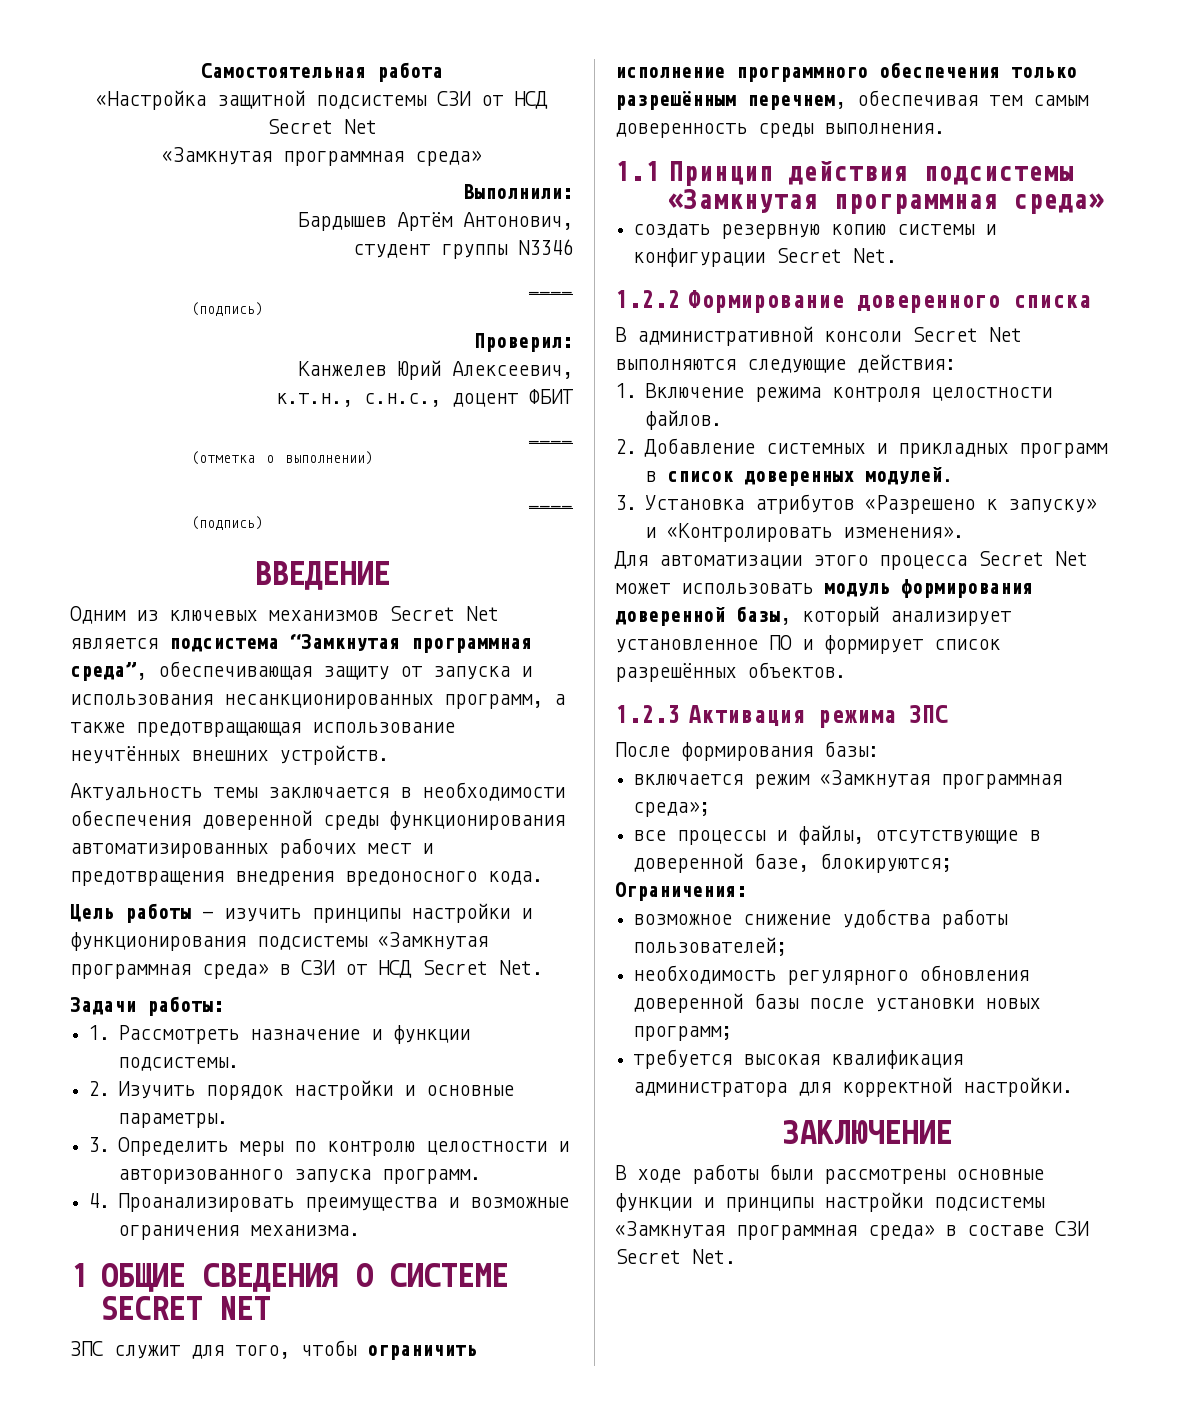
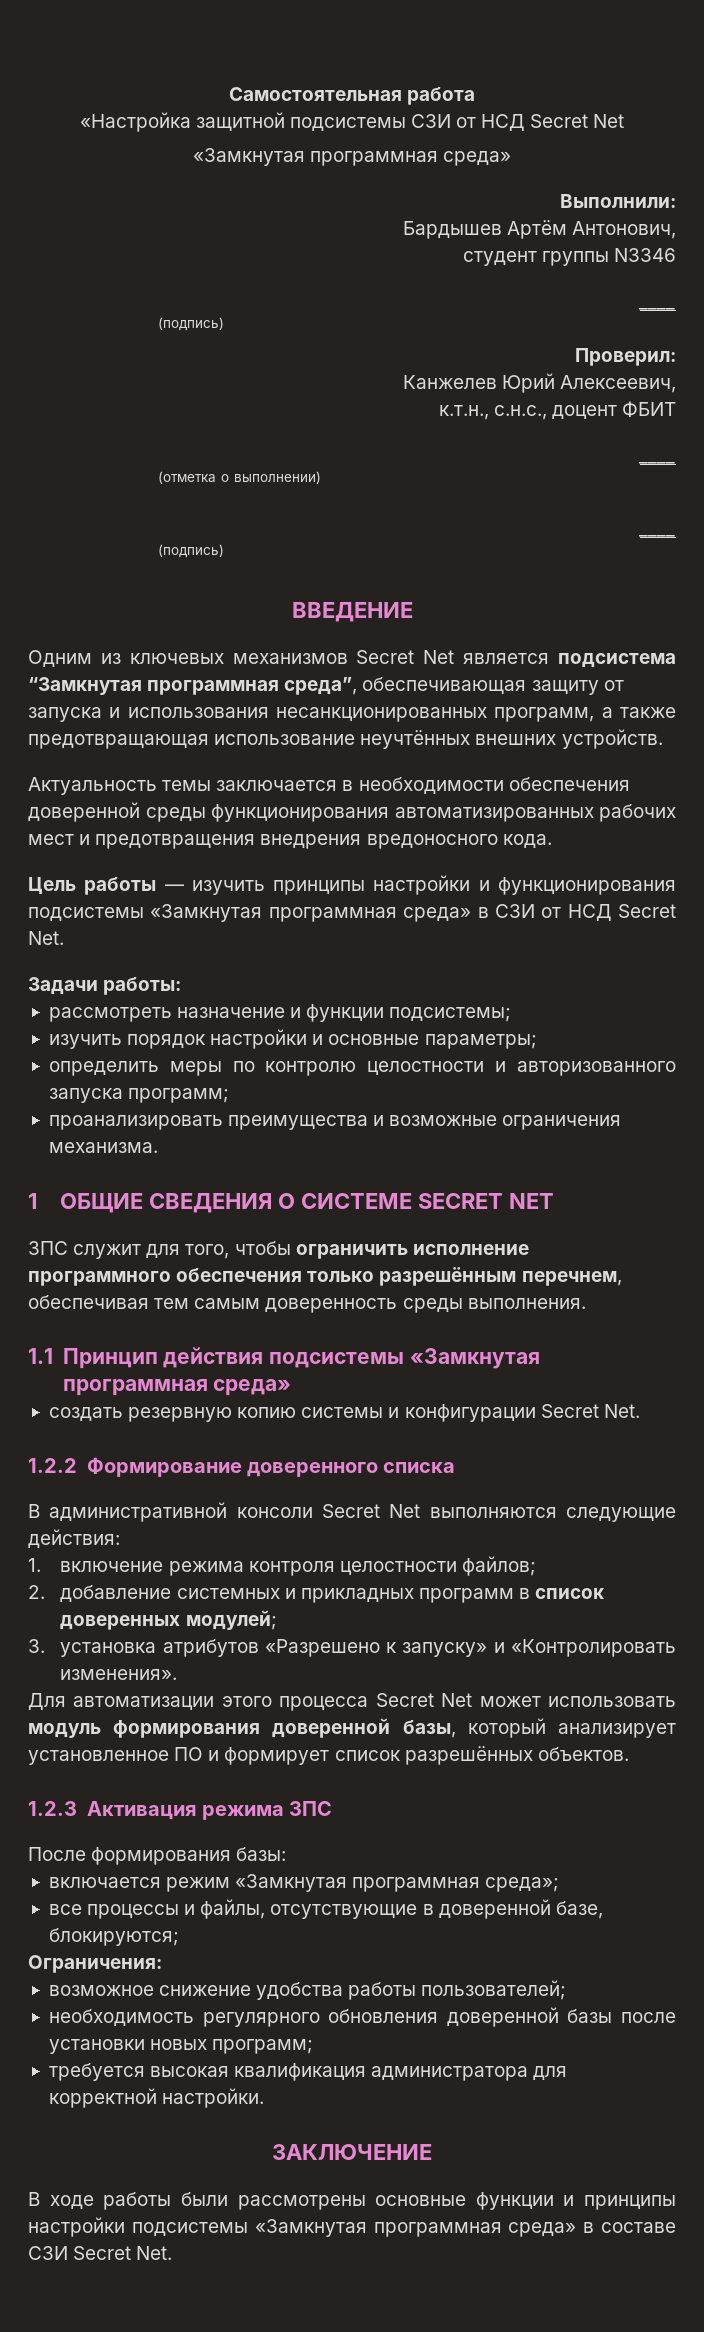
- 1. Рассмотреть назначение и функции подсистемы.
- 2. Изучить порядок настройки и основные параметры.
- 3. Определить меры по контролю целостности и авторизованного запуска программ.
- 4. Проанализировать преимущества и возможные ограничения механизма.
+ рассмотреть назначение и функции подсистемы;
+ изучить порядок настройки и основные параметры;
+ определить меры по контролю целостности и авторизованного запуска программ;
+ проанализировать преимущества и возможные ограничения механизма.
- 1. Включение режима контроля целостности файлов.
- 2. Добавление системных и прикладных программ в список доверенных модулей.
- 3. Установка атрибутов «Разрешено к запуску» и «Контролировать изменения».
+ 1. включение режима контроля целостности файлов;
+ 2. добавление системных и прикладных программ в список доверенных модулей;
+ 3. установка атрибутов «Разрешено к запуску» и «Контролировать изменения».

